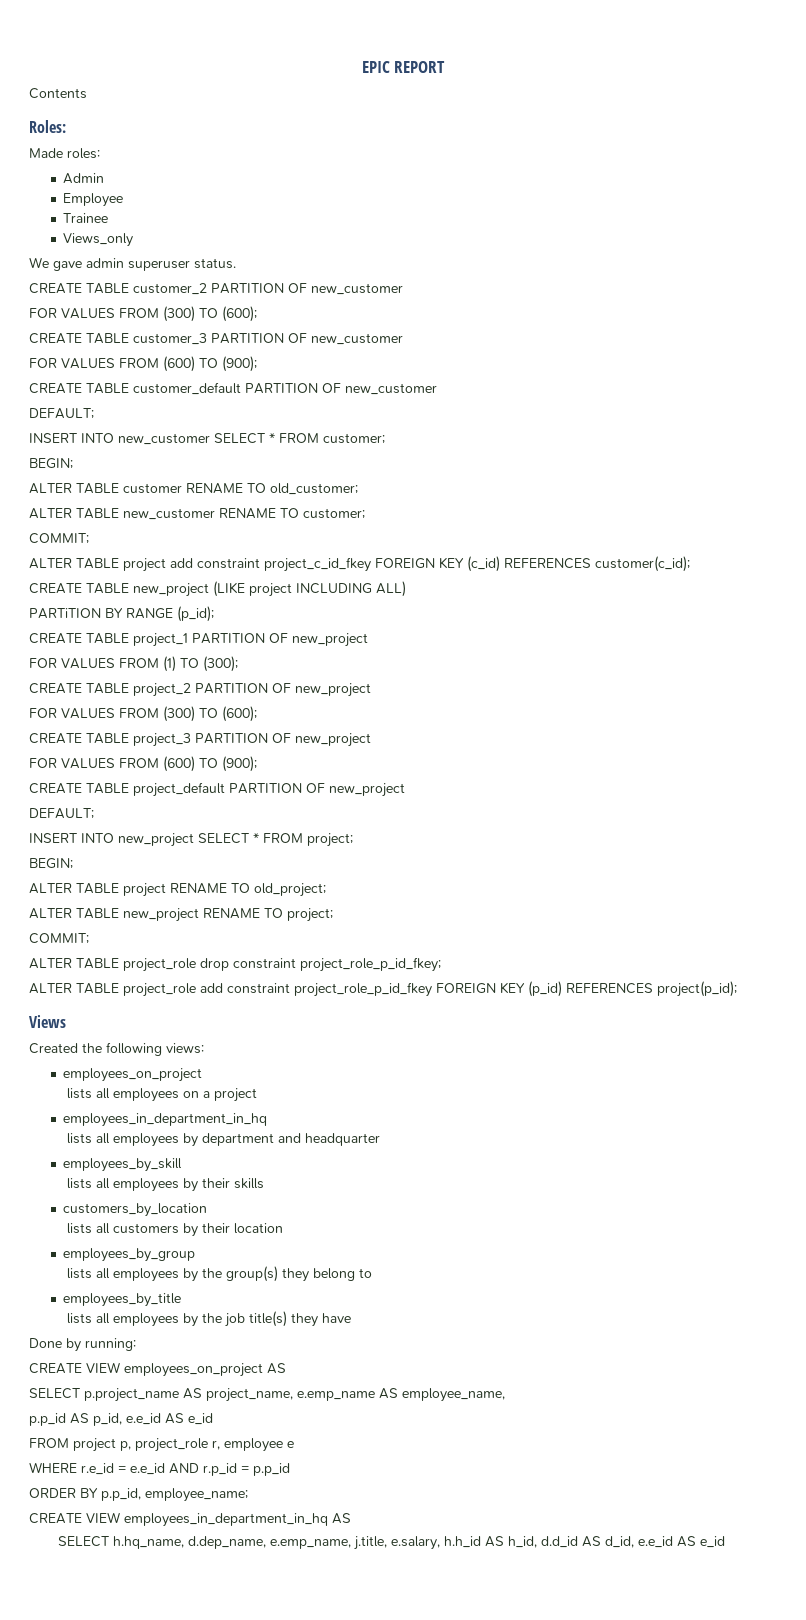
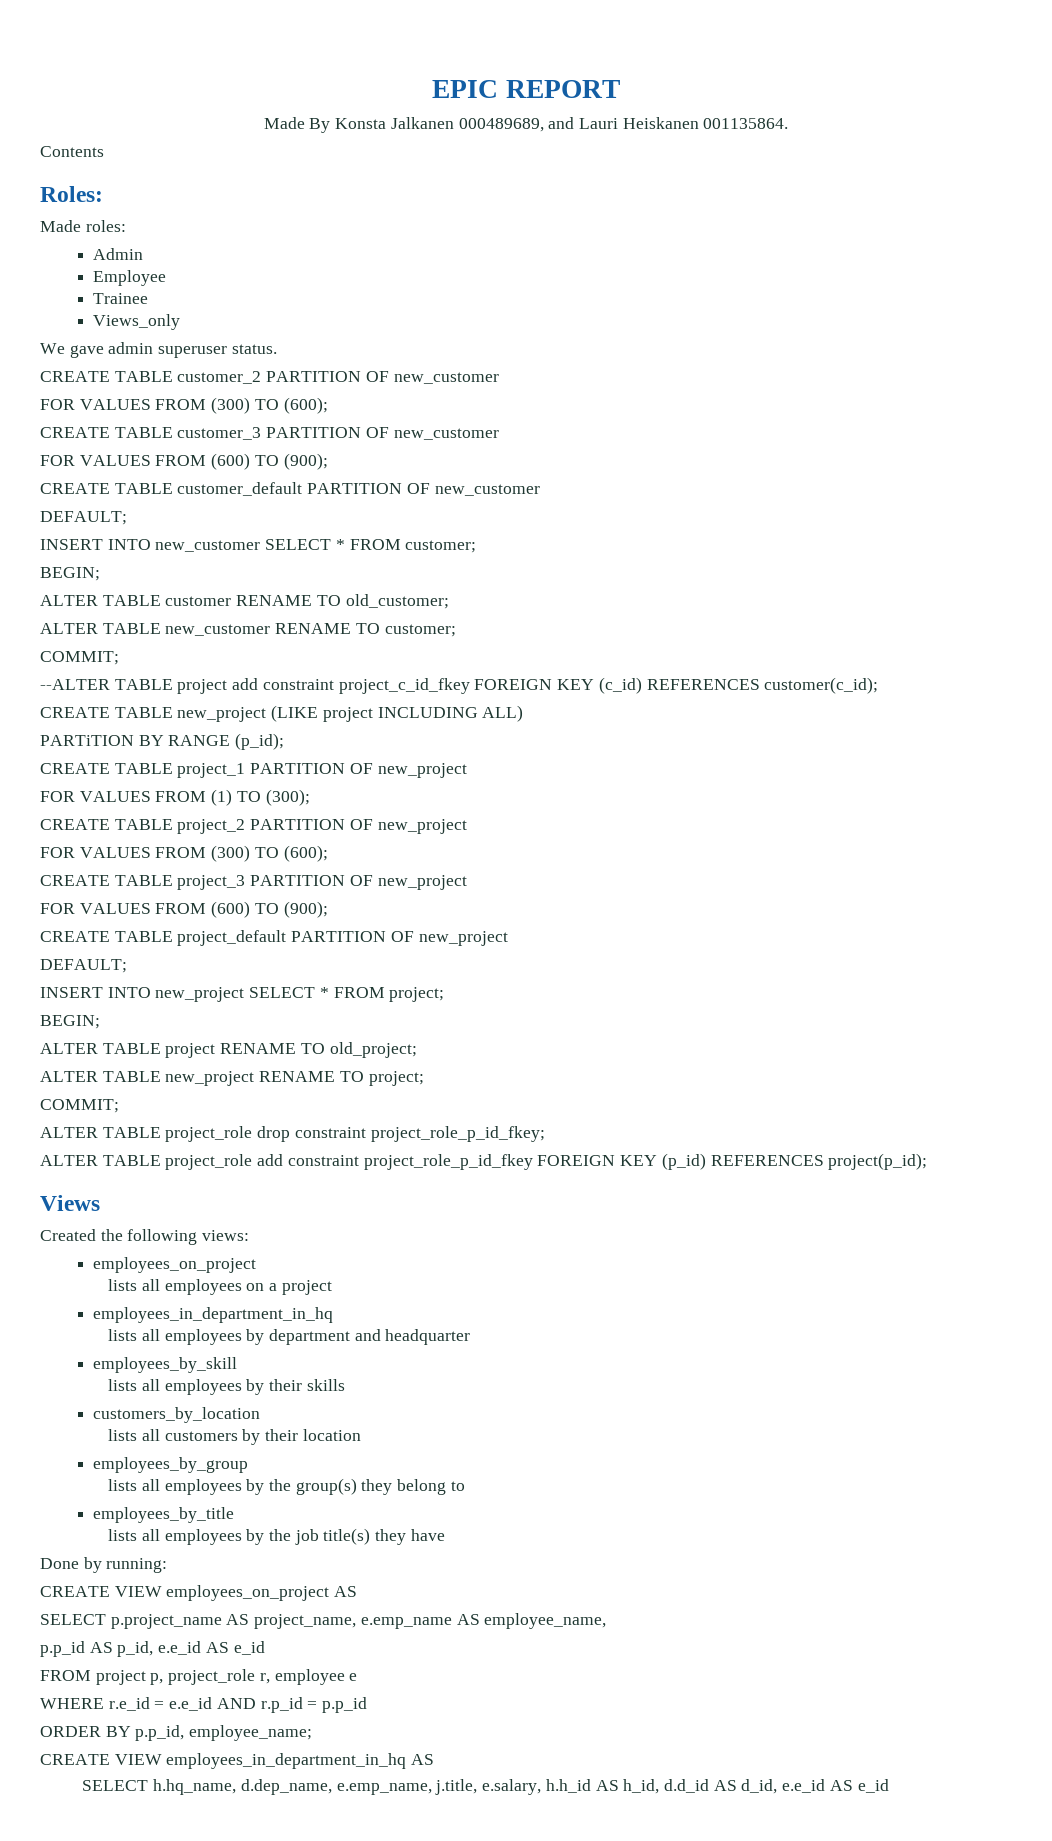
+ Made By Konsta Jalkanen 000489689, and Lauri Heiskanen 001135864.
- ALTER TABLE project add constraint project_c_id_fkey FOREIGN KEY (c_id) REFERENCES customer(c_id);
+ --ALTER TABLE project add constraint project_c_id_fkey FOREIGN KEY (c_id) REFERENCES customer(c_id);

